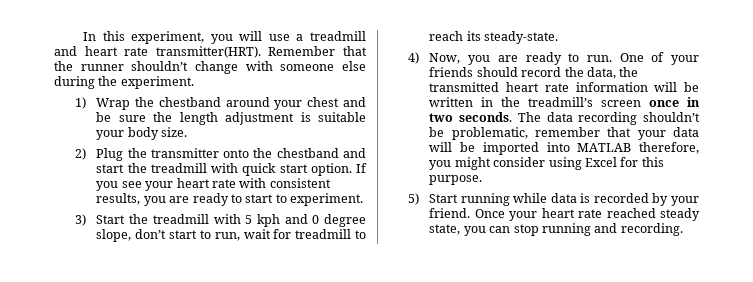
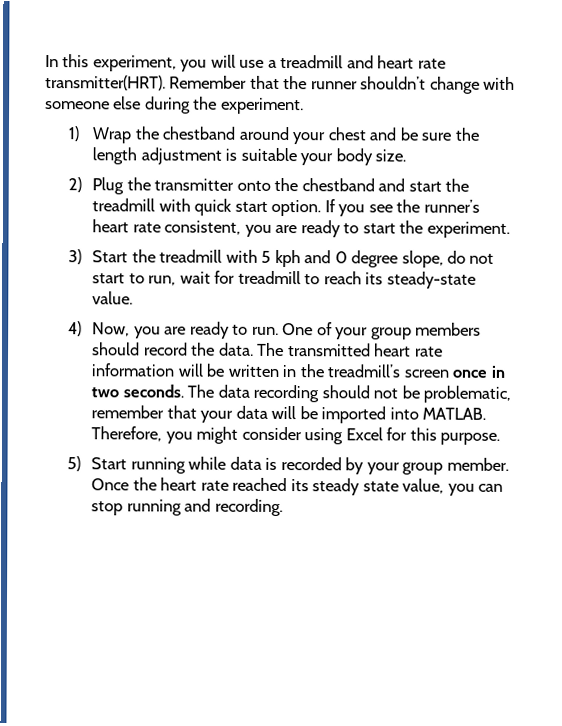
- If you see your heart rate with consistent results, you are ready to start to experiment.
+ If you see the runner’s heart rate consistent, you are ready to start the experiment.
- 3) Start the treadmill with 5 kph and 0 degree slope, don’t start to run, wait for treadmill to reach its steady-state.
+ 3) Start the treadmill with 5 kph and 0 degree slope, do not start to run, wait for treadmill to reach its steady-state value.
- One of your friends should record the data, the transmitted heart rate information will be written in the treadmill’s screen once in two seconds.
+ One of your group members should record the data. The transmitted heart rate information will be written in the treadmill’s screen once in two seconds.
- The data recording shouldn’t be problematic, remember that your data will be imported into MATLAB therefore, you might consider using Excel for this purpose.
+ The data recording should not be problematic, remember that your data will be imported into MATLAB. Therefore, you might consider using Excel for this purpose.
- 5) Start running while data is recorded by your friend. Once your heart rate reached steady state, you can stop running and recording.
+ 5) Start running while data is recorded by your group member. Once the heart rate reached its steady state value, you can stop running and recording.

